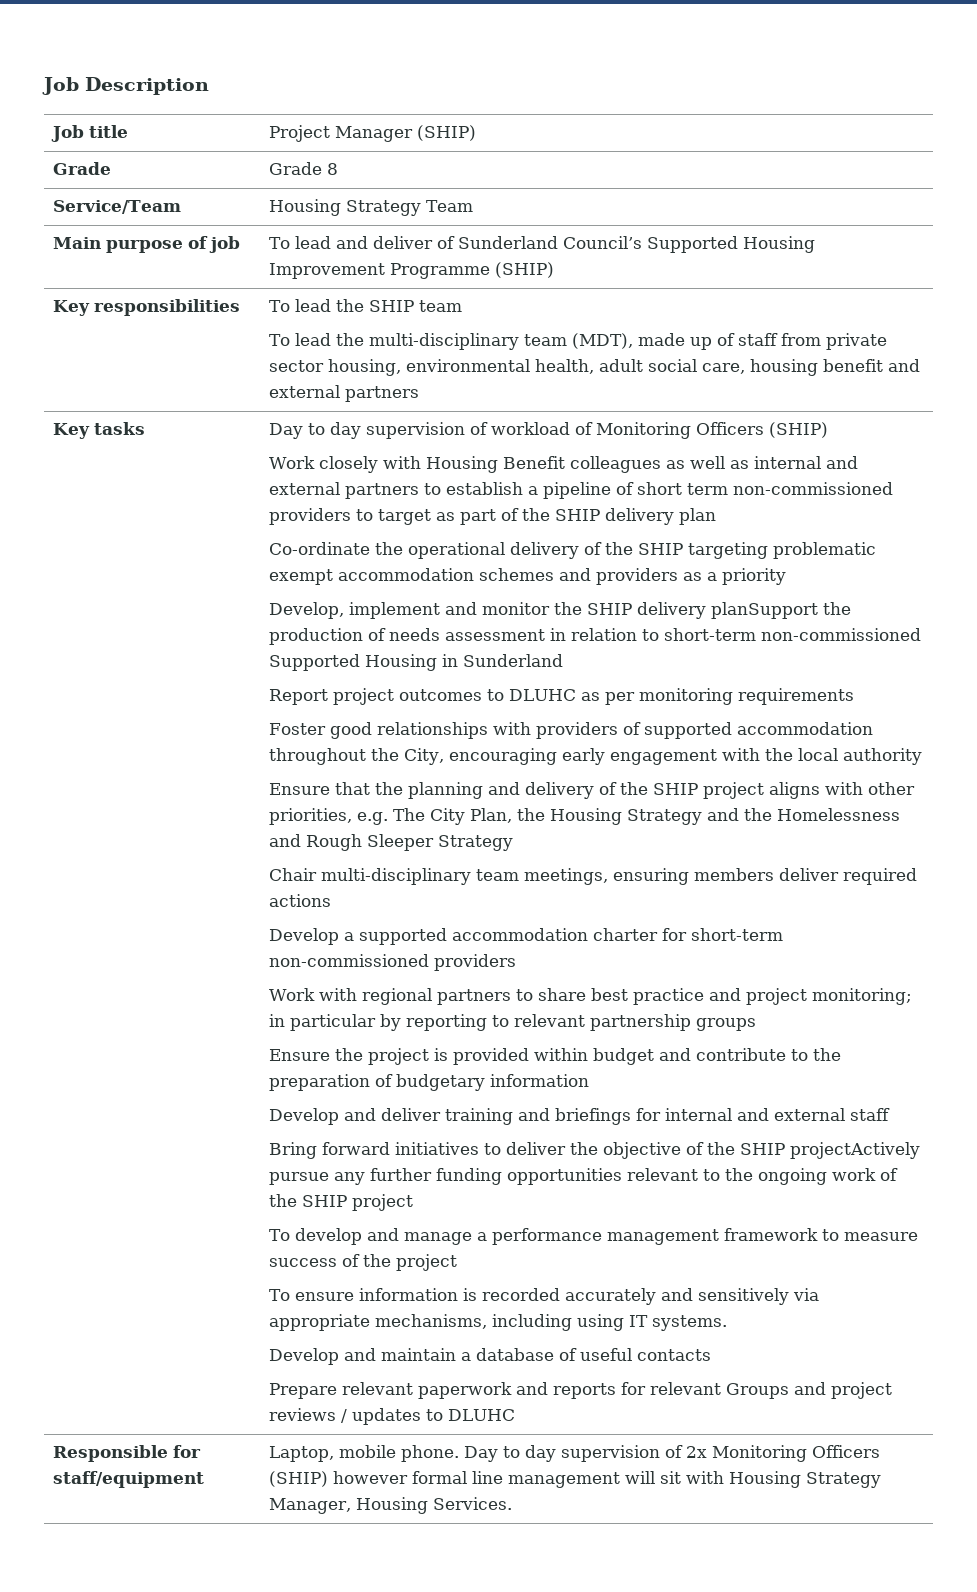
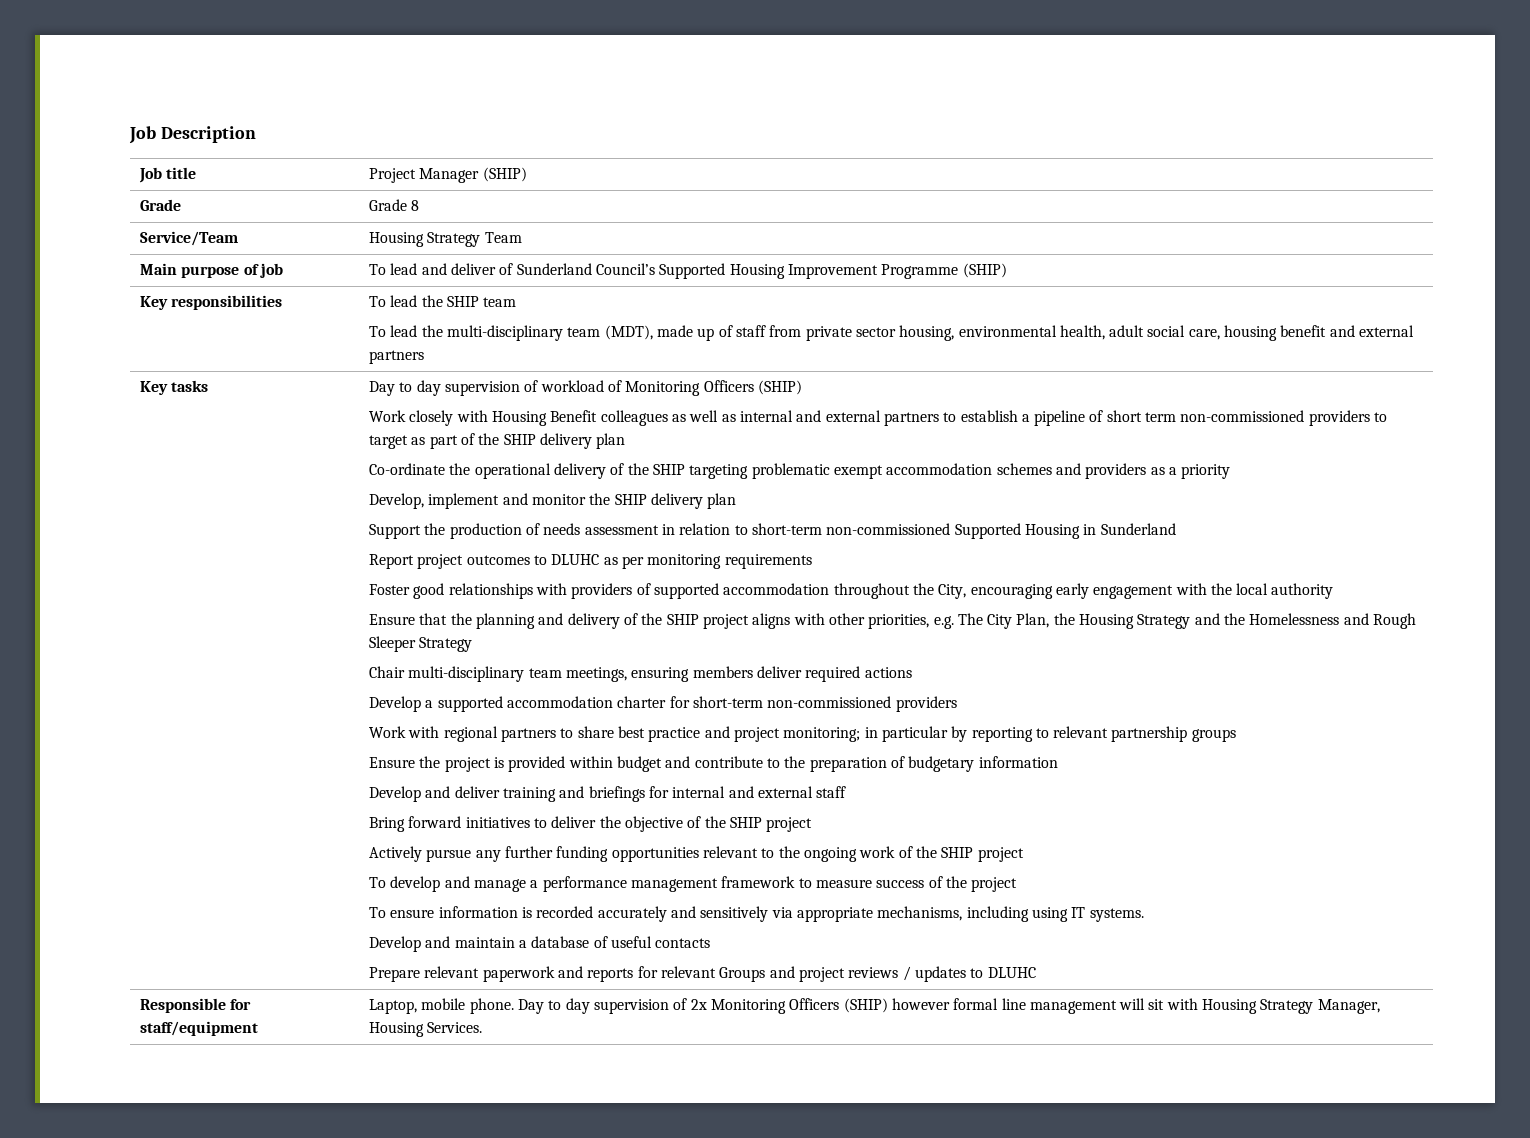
- Develop, implement and monitor the SHIP delivery planSupport the production of needs assessment in relation to short-term non-commissioned Supported Housing in Sunderland
+ Develop, implement and monitor the SHIP delivery plan
+ Support the production of needs assessment in relation to short-term non-commissioned Supported Housing in Sunderland
- Bring forward initiatives to deliver the objective of the SHIP projectActively pursue any further funding opportunities relevant to the ongoing work of the SHIP project
+ Bring forward initiatives to deliver the objective of the SHIP project
+ Actively pursue any further funding opportunities relevant to the ongoing work of the SHIP project

